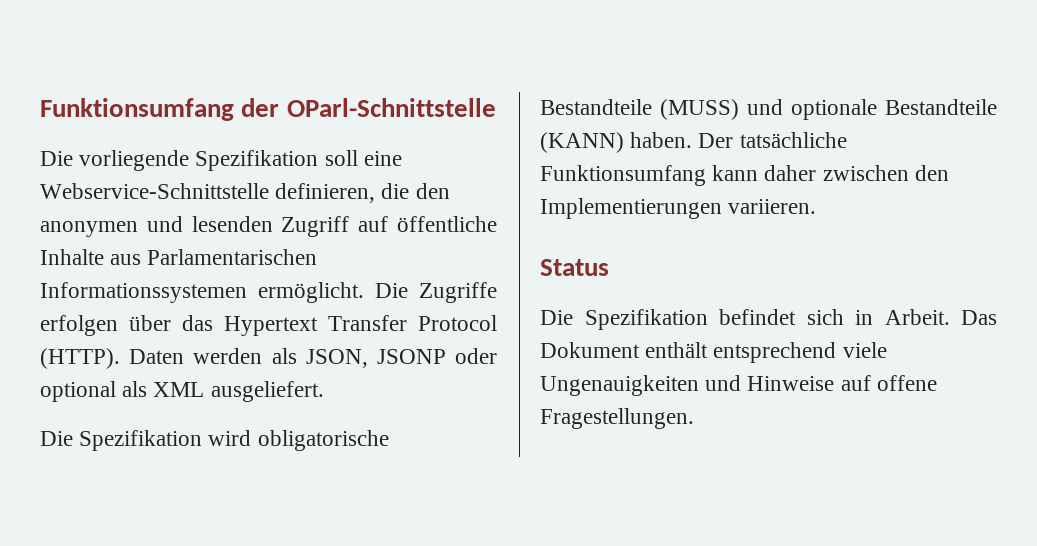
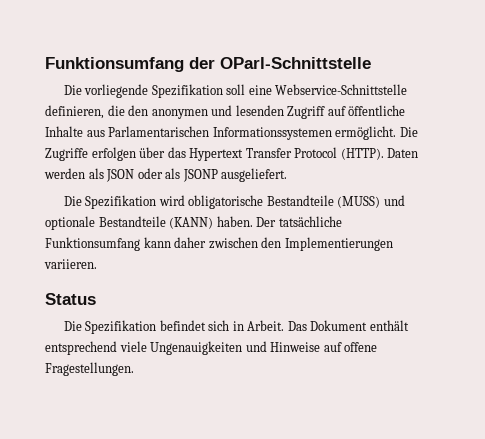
- Daten werden als JSON, JSONP oder optional als XML ausgeliefert.
+ Daten werden als JSON oder als JSONP ausgeliefert.

